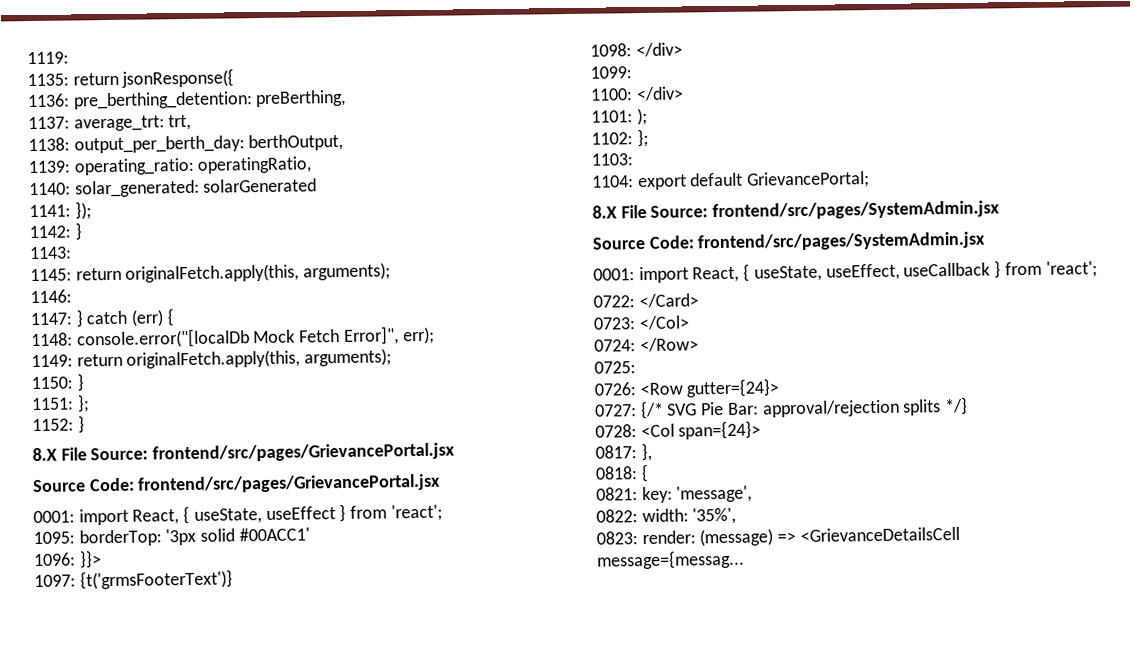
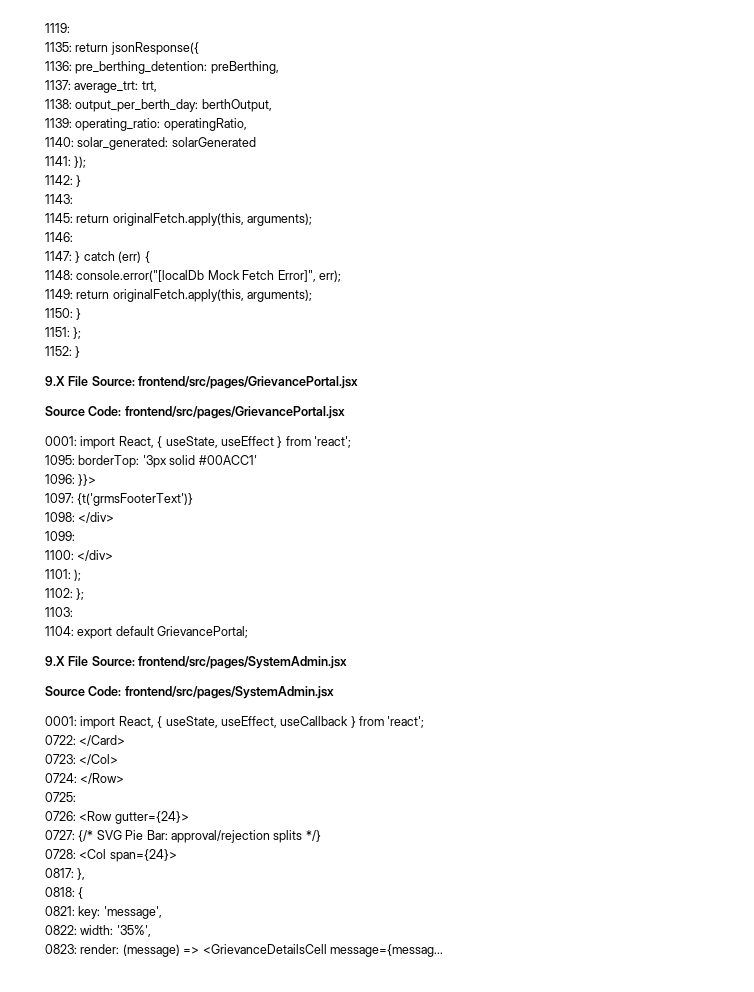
- 8.X File Source: frontend/src/pages/GrievancePortal.jsx
+ 9.X File Source: frontend/src/pages/GrievancePortal.jsx
- 8.X File Source: frontend/src/pages/SystemAdmin.jsx
+ 9.X File Source: frontend/src/pages/SystemAdmin.jsx

